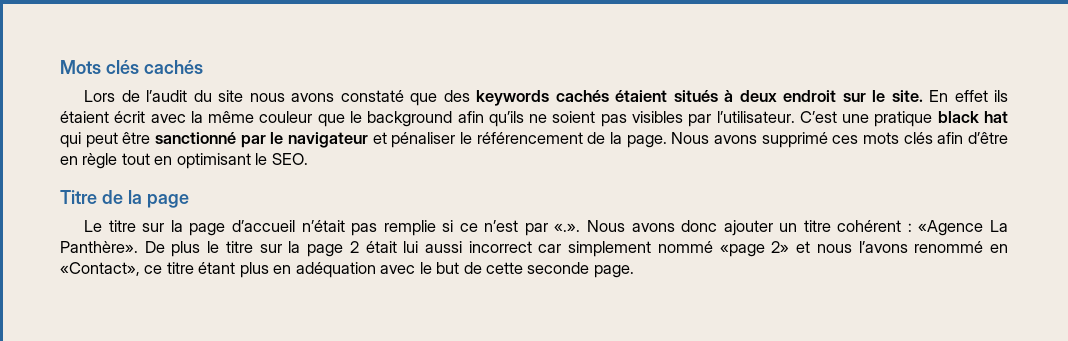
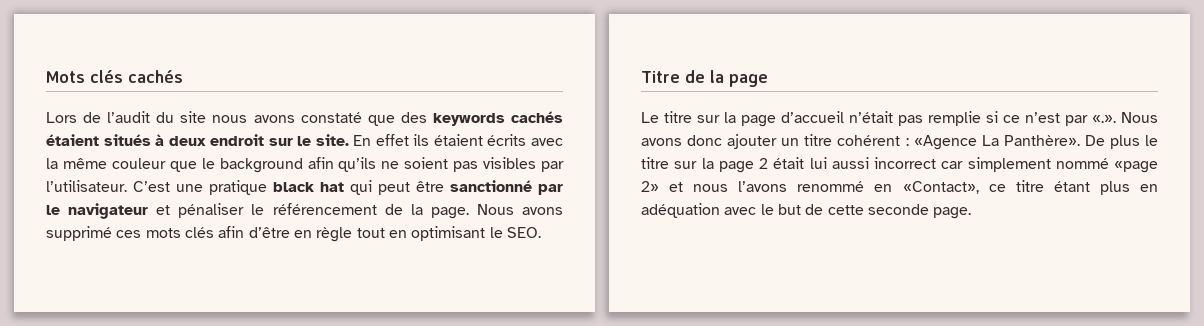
- En effet ils étaient écrit avec la même couleur que le background afin qu’ils ne soient pas visibles par l’utilisateur.
+ En effet ils étaient écrits avec la même couleur que le background afin qu’ils ne soient pas visibles par l’utilisateur.

